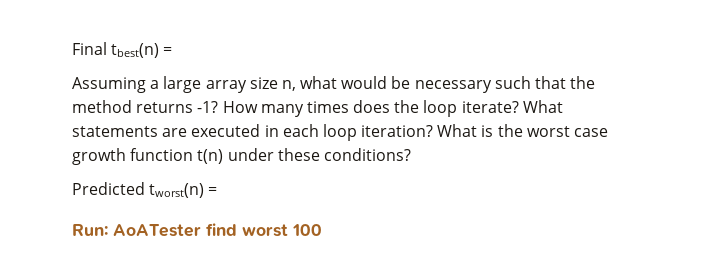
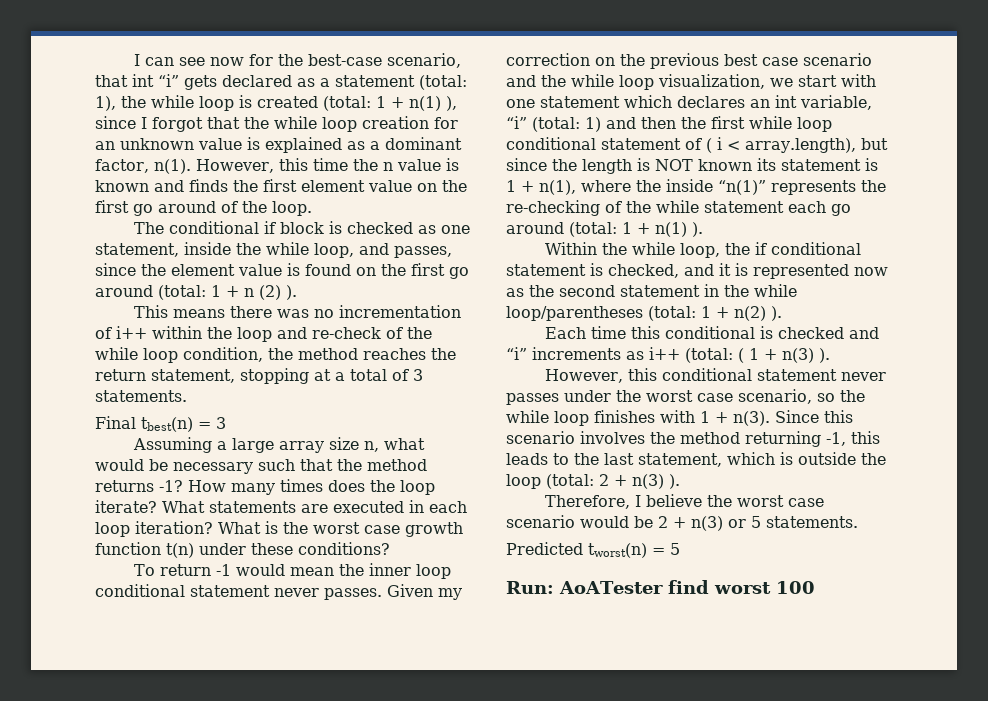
+ I can see now for the best-case scenario, that int “i” gets declared as a statement (total: 1), the while loop is created (total: 1 + n(1) ), since I forgot that the while loop creation for an unknown value is explained as a dominant factor, n(1). However, this time the n value is known and finds the first element value on the first go around of the loop.
+ The conditional if block is checked as one statement, inside the while loop, and passes, since the element value is found on the first go around (total: 1 + n (2) ).
+ This means there was no incrementation of i++ within the loop and re-check of the while loop condition, the method reaches the return statement, stopping at a total of 3 statements.
- Final tbest(n) =
+ Final tbest(n) = 3
+ To return -1 would mean the inner loop conditional statement never passes. Given my correction on the previous best case scenario and the while loop visualization, we start with one statement which declares an int variable, “i” (total: 1) and then the first while loop conditional statement of ( i < array.length), but since the length is NOT known its statement is 1 + n(1), where the inside “n(1)” represents the re-checking of the while statement each go around (total: 1 + n(1) ).
+ Within the while loop, the if conditional statement is checked, and it is represented now as the second statement in the while loop/parentheses (total: 1 + n(2) ).
+ Each time this conditional is checked and “i” increments as i++ (total: ( 1 + n(3) ).
+ However, this conditional statement never passes under the worst case scenario, so the while loop finishes with 1 + n(3). Since this scenario involves the method returning -1, this leads to the last statement, which is outside the loop (total: 2 + n(3) ).
+ Therefore, I believe the worst case scenario would be 2 + n(3) or 5 statements.
- Predicted tworst(n) =
+ Predicted tworst(n) = 5

